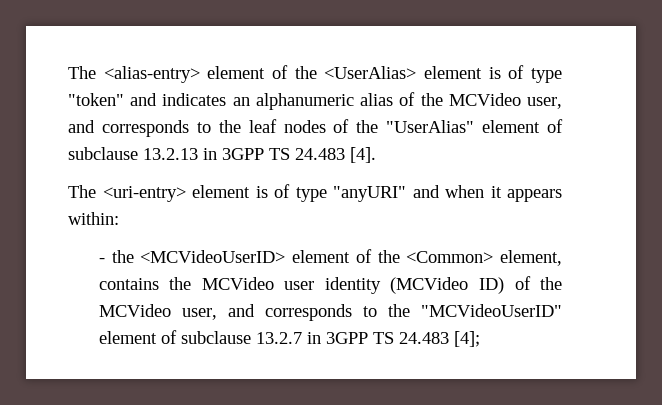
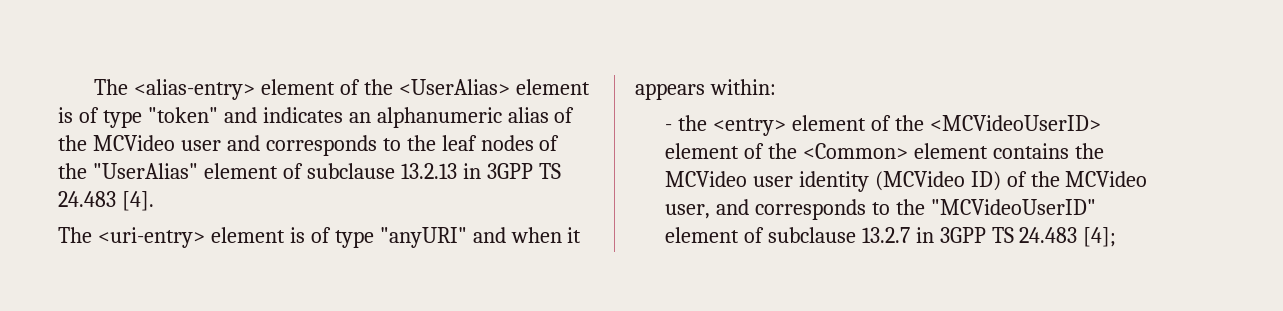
- The <alias-entry> element of the <UserAlias> element is of type "token" and indicates an alphanumeric alias of the MCVideo user, and corresponds to the leaf nodes of the "UserAlias" element of subclause 13.2.13 in 3GPP TS 24.483 [4].
+ The <alias-entry> element of the <UserAlias> element is of type "token" and indicates an alphanumeric alias of the MCVideo user and corresponds to the leaf nodes of the "UserAlias" element of subclause 13.2.13 in 3GPP TS 24.483 [4].
- - the <MCVideoUserID> element of the <Common> element, contains the MCVideo user identity (MCVideo ID) of the MCVideo user, and corresponds to the "MCVideoUserID" element of subclause 13.2.7 in 3GPP TS 24.483 [4];
+ - the <entry> element of the <MCVideoUserID> element of the <Common> element contains the MCVideo user identity (MCVideo ID) of the MCVideo user, and corresponds to the "MCVideoUserID" element of subclause 13.2.7 in 3GPP TS 24.483 [4];

